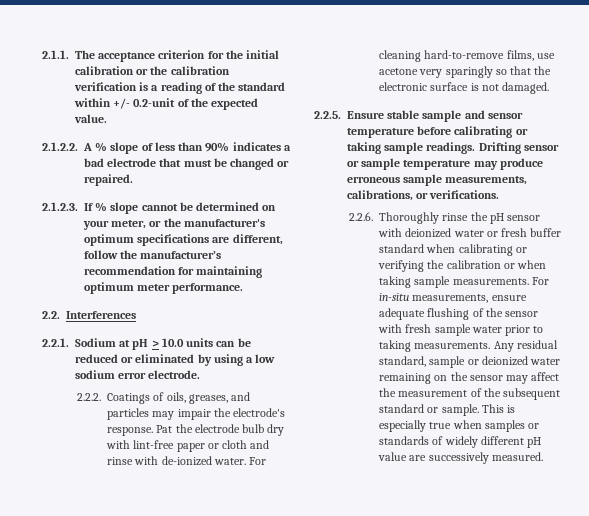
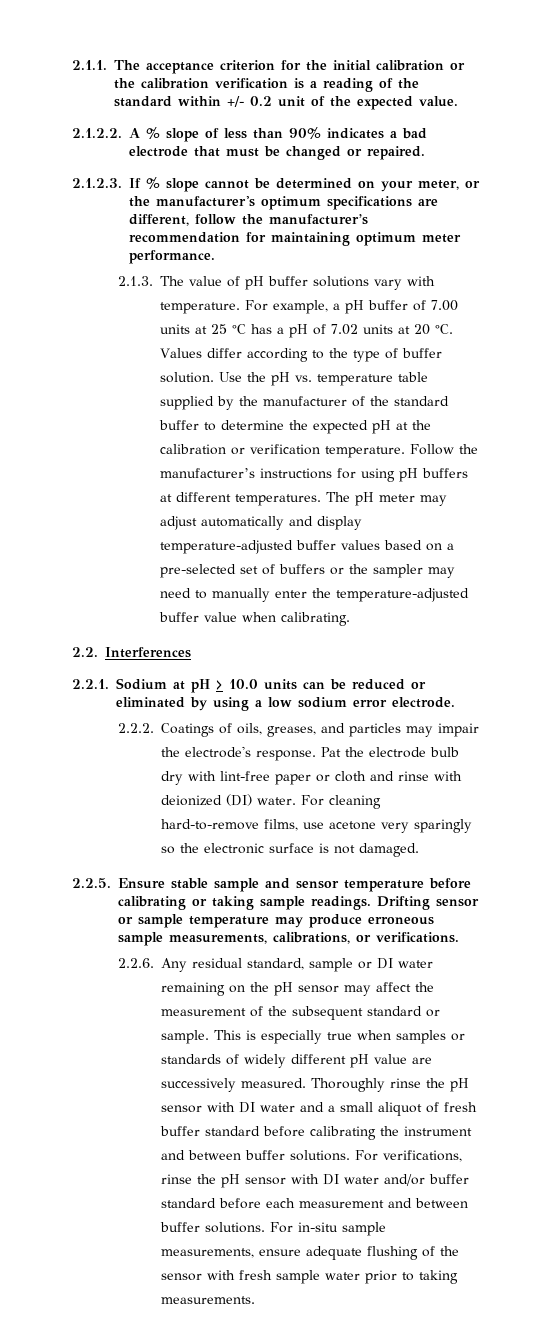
- 2.1.1. The acceptance criterion for the initial calibration or the calibration verification is a reading of the standard within +/- 0.2-unit of the expected value.
+ 2.1.1. The acceptance criterion for the initial calibration or the calibration verification is a reading of the standard within +/- 0.2 unit of the expected value.
+ 2.1.3. The value of pH buffer solutions vary with temperature. For example, a pH buffer of 7.00 units at 25 °C has a pH of 7.02 units at 20 °C. Values differ according to the type of buffer solution. Use the pH vs. temperature table supplied by the manufacturer of the standard buffer to determine the expected pH at the calibration or verification temperature. Follow the manufacturer’s instructions for using pH buffers at different temperatures. The pH meter may adjust automatically and display temperature-adjusted buffer values based on a pre-selected set of buffers or the sampler may need to manually enter the temperature-adjusted buffer value when calibrating.
- Pat the electrode bulb dry with lint-free paper or cloth and rinse with de-ionized water.
+ Pat the electrode bulb dry with lint-free paper or cloth and rinse with deionized (DI) water.
- For cleaning hard-to-remove films, use acetone very sparingly so that the electronic surface is not damaged.
+ For cleaning hard-to-remove films, use acetone very sparingly so the electronic surface is not damaged.
- 2.2.6. Thoroughly rinse the pH sensor with deionized water or fresh buffer standard when calibrating or verifying the calibration or when taking sample measurements. For in-situ measurements, ensure adequate flushing of the sensor with fresh sample water prior to taking measurements. Any residual standard, sample or deionized water remaining on the sensor may affect the measurement of the subsequent standard or sample.
+ 2.2.6. Any residual standard, sample or DI water remaining on the pH sensor may affect the measurement of the subsequent standard or sample.
+ Thoroughly rinse the pH sensor with DI water and a small aliquot of fresh buffer standard before calibrating the instrument and between buffer solutions. For verifications, rinse the pH sensor with DI water and/or buffer standard before each measurement and between buffer solutions. For in-situ sample measurements, ensure adequate flushing of the sensor with fresh sample water prior to taking measurements.

